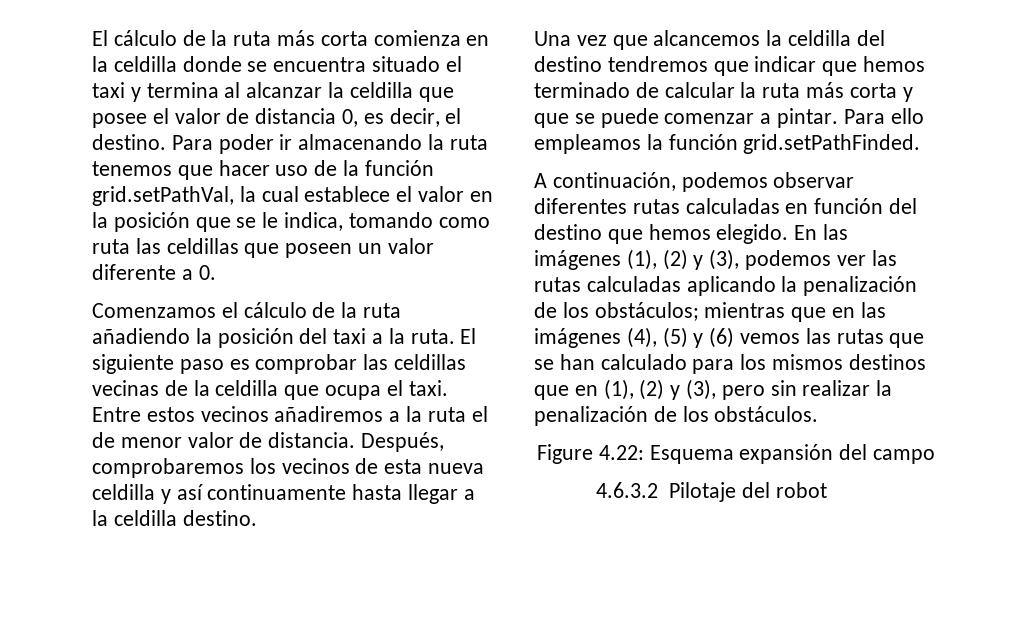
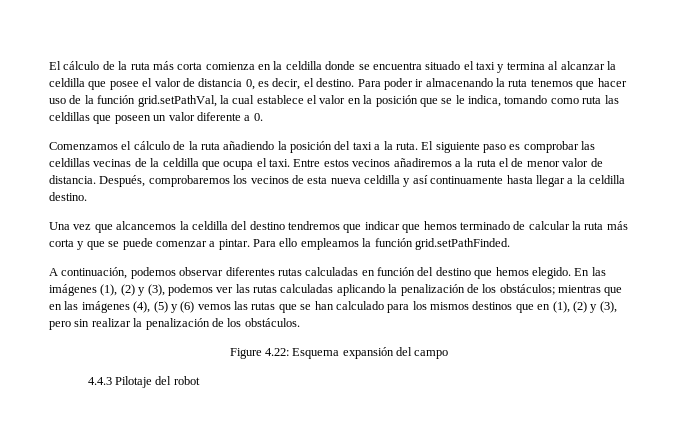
- 4.6.3.2 Pilotaje del robot
+ 4.4.3 Pilotaje del robot

